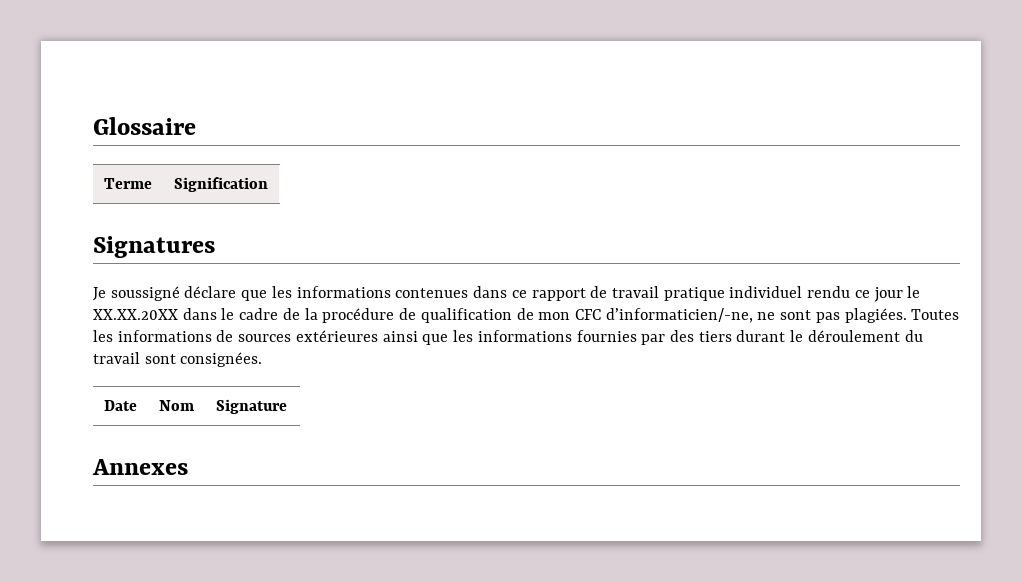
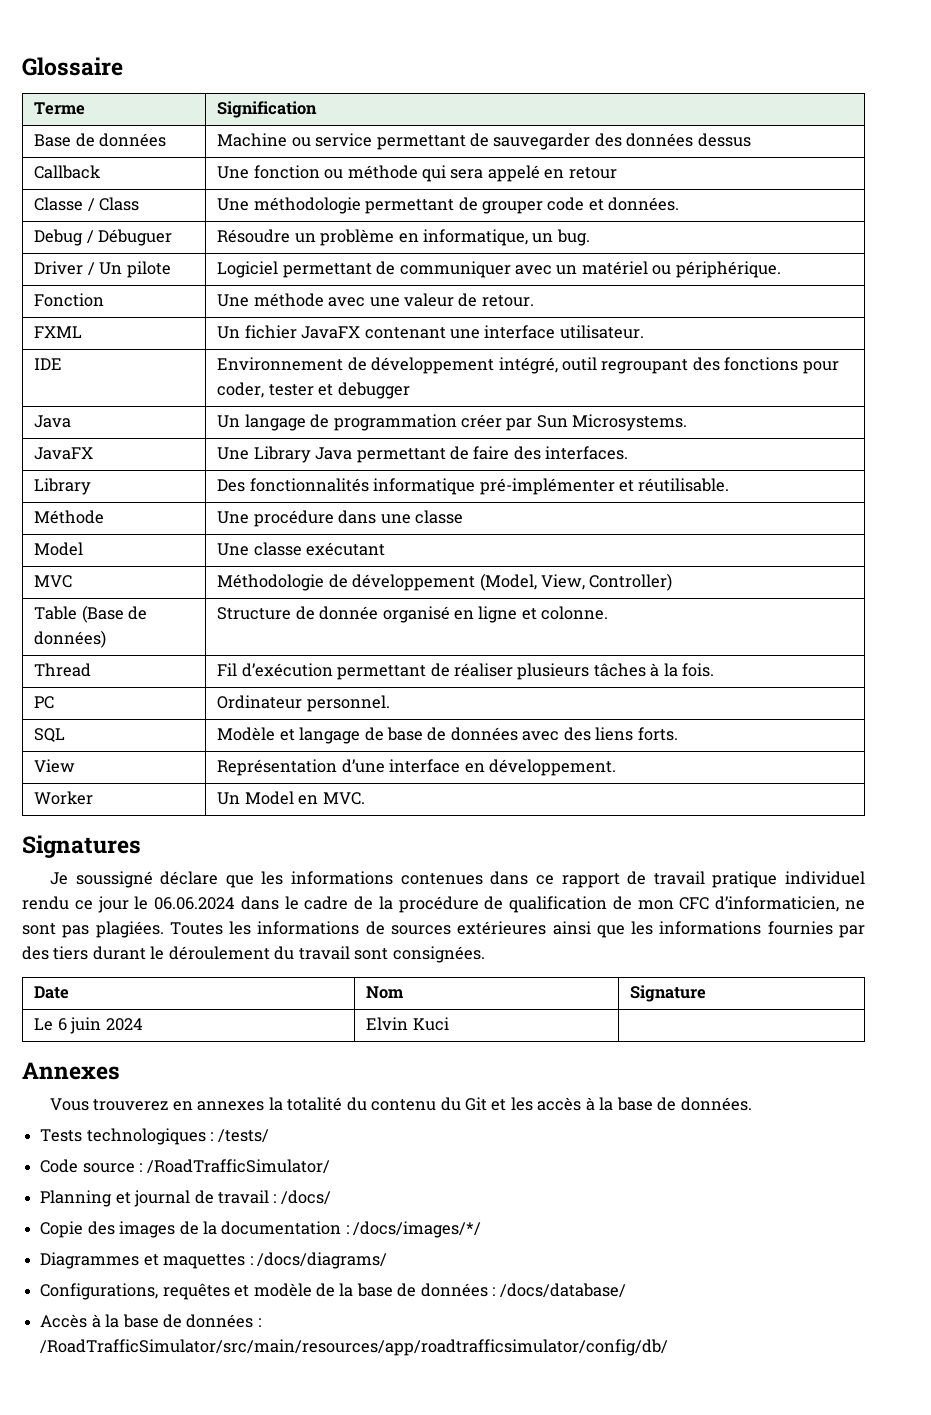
+ Base de données | Machine ou service permettant de sauvegarder des données dessus
+ Callback | Une fonction ou méthode qui sera appelé en retour
+ Classe / Class | Une méthodologie permettant de grouper code et données.
+ Debug / Débuguer | Résoudre un problème en informatique, un bug.
+ Driver / Un pilote | Logiciel permettant de communiquer avec un matériel ou périphérique.
+ Fonction | Une méthode avec une valeur de retour.
+ FXML | Un fichier JavaFX contenant une interface utilisateur.
+ IDE | Environnement de développement intégré, outil regroupant des fonctions pour coder, tester et debugger
+ Java | Un langage de programmation créer par Sun Microsystems.
+ JavaFX | Une Library Java permettant de faire des interfaces.
+ Library | Des fonctionnalités informatique pré-implémenter et réutilisable.
+ Méthode | Une procédure dans une classe
+ Model | Une classe exécutant
+ MVC | Méthodologie de développement (Model, View, Controller)
+ Table (Base de données) | Structure de donnée organisé en ligne et colonne.
+ Thread | Fil d’exécution permettant de réaliser plusieurs tâches à la fois.
+ PC | Ordinateur personnel.
+ SQL | Modèle et langage de base de données avec des liens forts.
+ View | Représentation d’une interface en développement.
+ Worker | Un Model en MVC.
- Je soussigné déclare que les informations contenues dans ce rapport de travail pratique individuel rendu ce jour le XX.XX.20XX dans le cadre de la procédure de qualification de mon CFC d’informaticien/-ne, ne sont pas plagiées.
+ Je soussigné déclare que les informations contenues dans ce rapport de travail pratique individuel rendu ce jour le 06.06.2024 dans le cadre de la procédure de qualification de mon CFC d’informaticien, ne sont pas plagiées.
+ Le 6 juin 2024 | Elvin Kuci |
  Annexes
+ Vous trouverez en annexes la totalité du contenu du Git et les accès à la base de données.
+ Tests technologiques : /tests/
+ Code source : /RoadTrafficSimulator/
+ Planning et journal de travail : /docs/
+ Copie des images de la documentation : /docs/images/*/
+ Diagrammes et maquettes : /docs/diagrams/
+ Configurations, requêtes et modèle de la base de données : /docs/database/
+ Accès à la base de données : /RoadTrafficSimulator/src/main/resources/app/roadtrafficsimulator/config/db/

